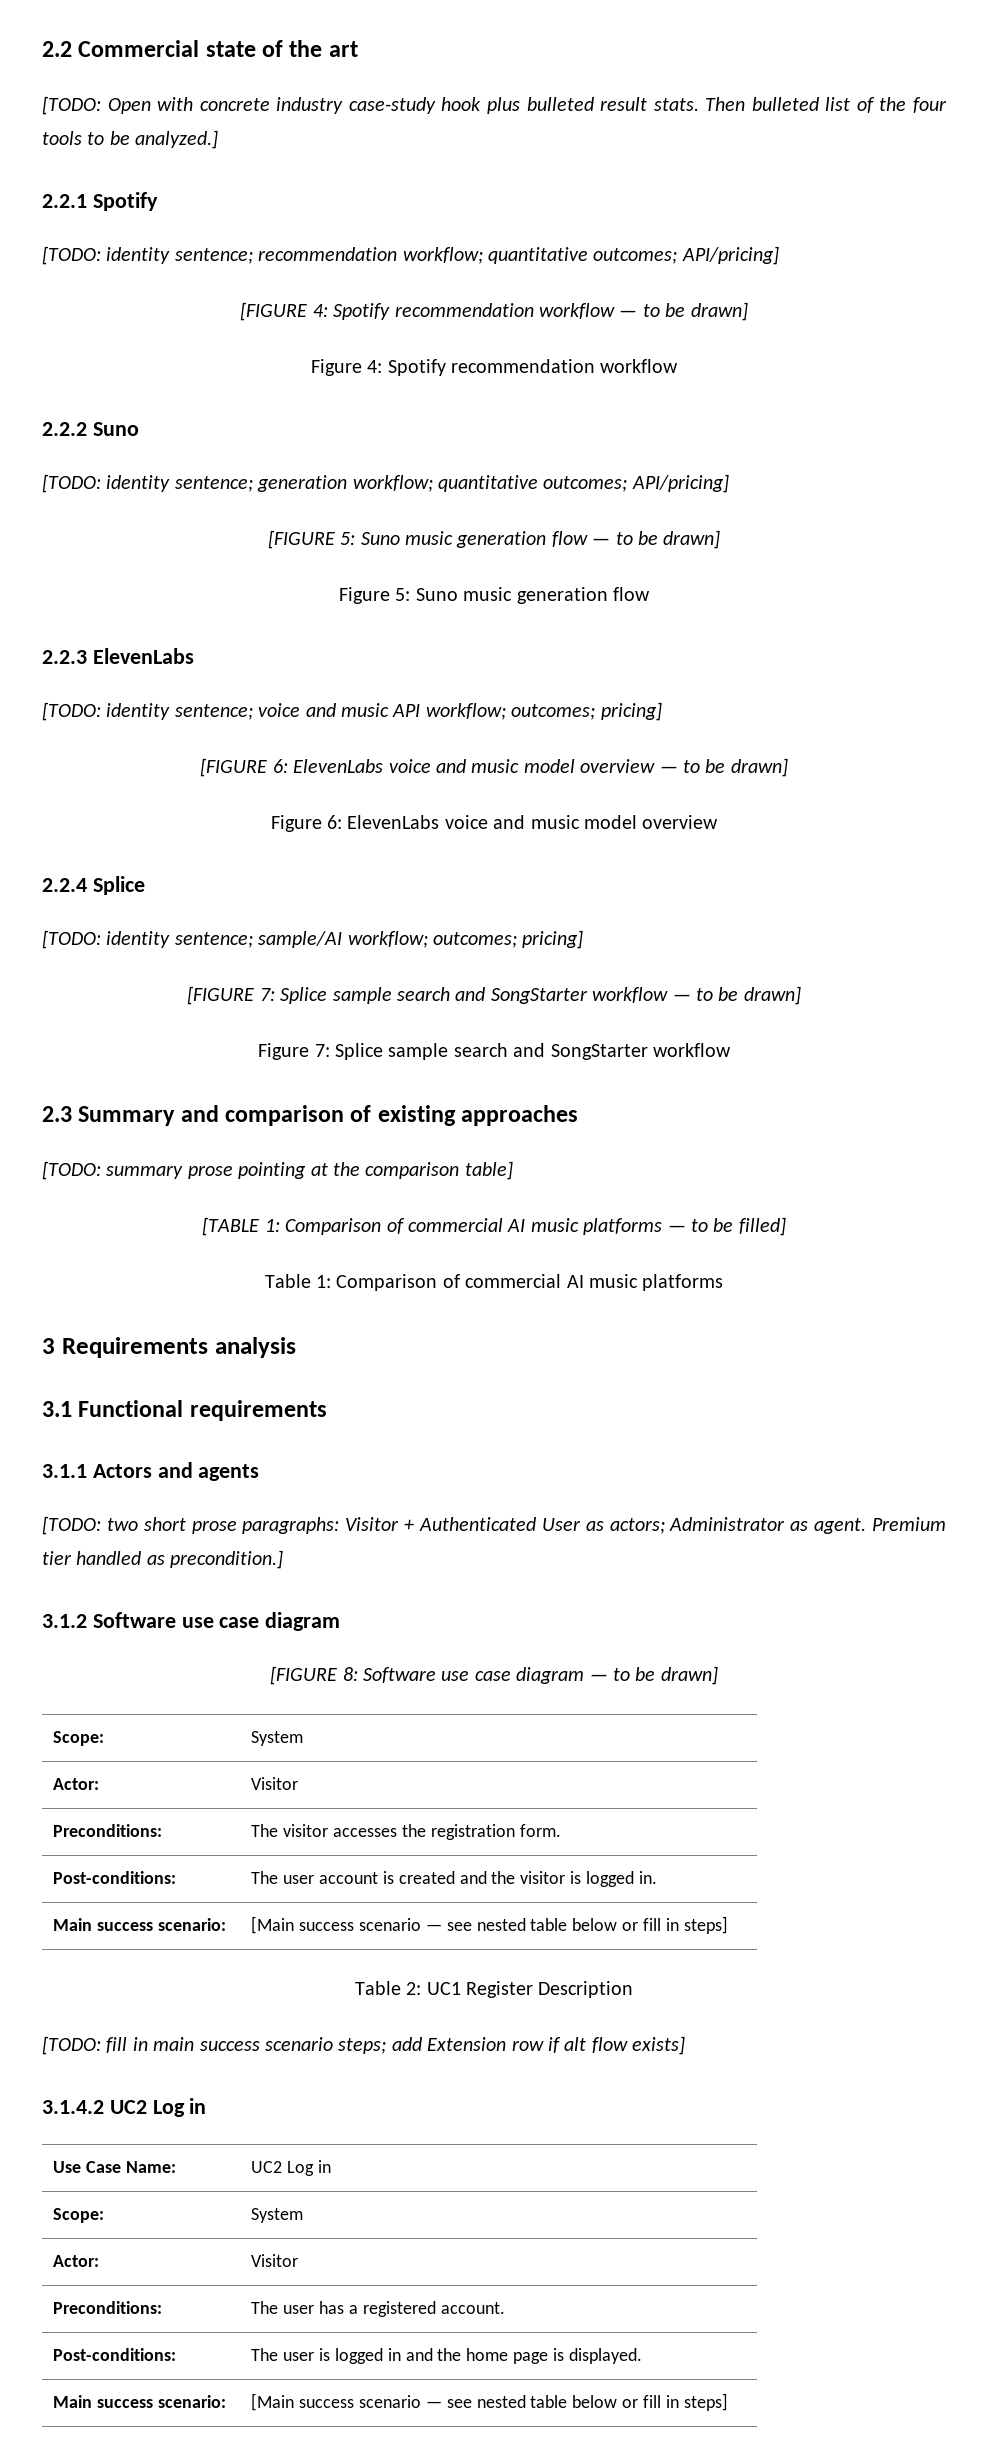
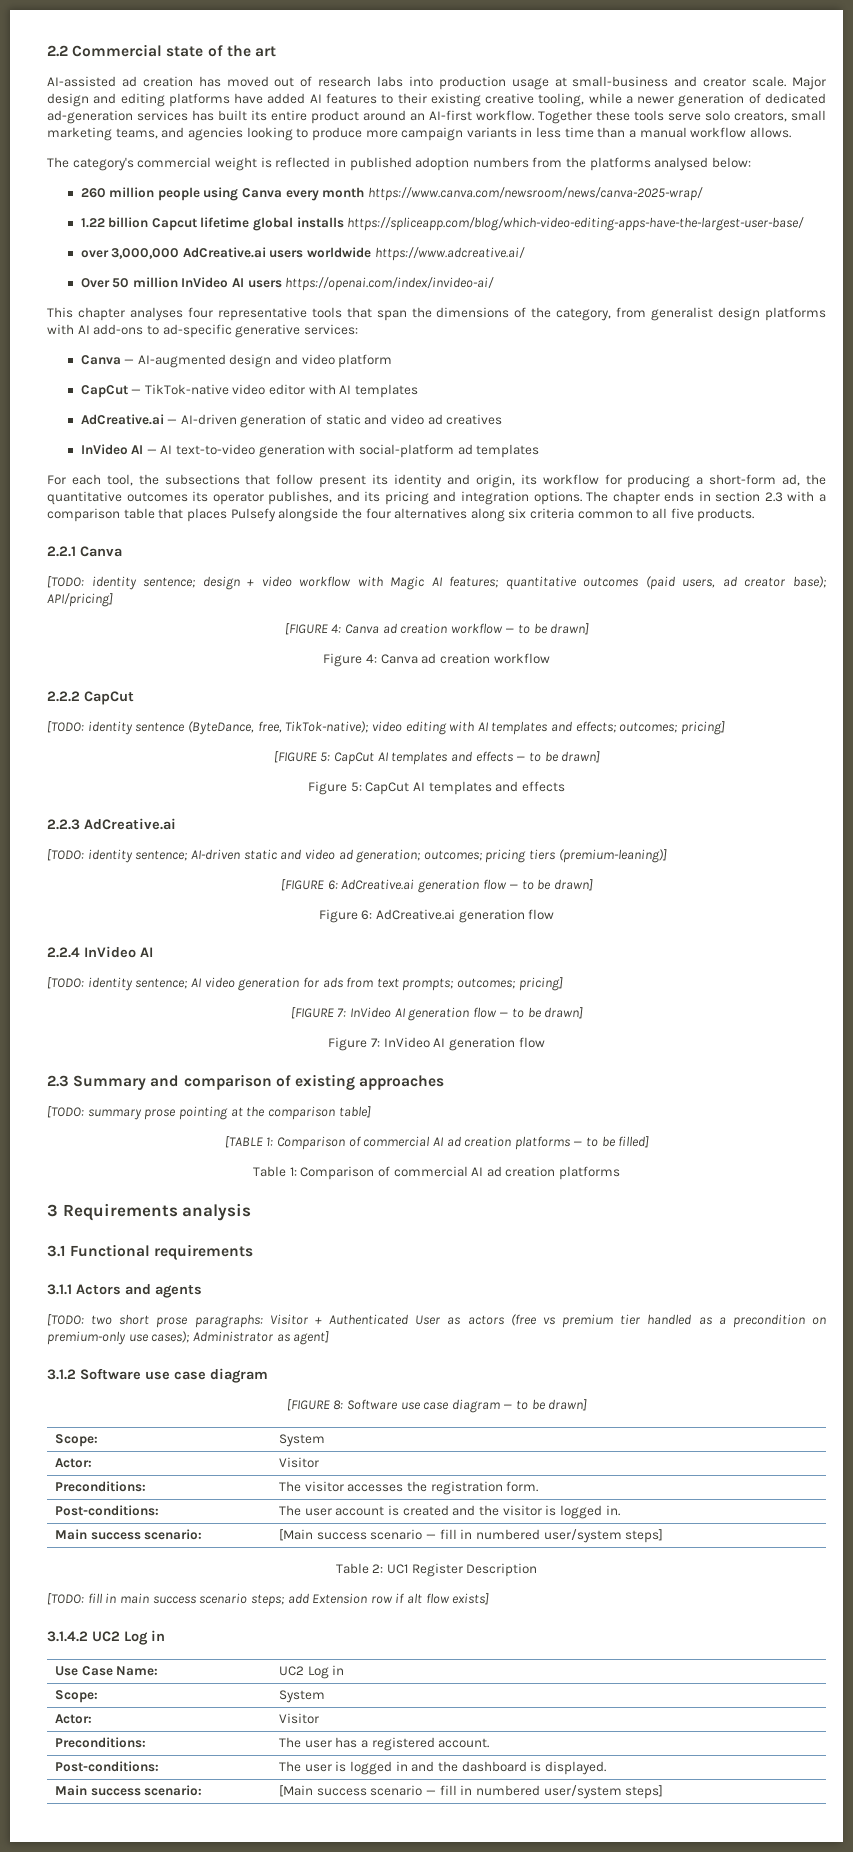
- [TODO: Open with concrete industry case-study hook plus bulleted result stats. Then bulleted list of the four tools to be analyzed.]
+ AI-assisted ad creation has moved out of research labs into production usage at small-business and creator scale. Major design and editing platforms have added AI features to their existing creative tooling, while a newer generation of dedicated ad-generation services has built its entire product around an AI-first workflow. Together these tools serve solo creators, small marketing teams, and agencies looking to produce more campaign variants in less time than a manual workflow allows.
+ The category's commercial weight is reflected in published adoption numbers from the platforms analysed below:
+ 260 million people using Canva every month https://www.canva.com/newsroom/news/canva-2025-wrap/
+ 1.22 billion Capcut lifetime global installs https://spliceapp.com/blog/which-video-editing-apps-have-the-largest-user-base/
+ over 3,000,000 AdCreative.ai users worldwide https://www.adcreative.ai/
+ Over 50 million InVideo AI users https://openai.com/index/invideo-ai/
+ This chapter analyses four representative tools that span the dimensions of the category, from generalist design platforms with AI add-ons to ad-specific generative services:
+ Canva — AI-augmented design and video platform
+ CapCut — TikTok-native video editor with AI templates
+ AdCreative.ai — AI-driven generation of static and video ad creatives
+ InVideo AI — AI text-to-video generation with social-platform ad templates
+ For each tool, the subsections that follow present its identity and origin, its workflow for producing a short-form ad, the quantitative outcomes its operator publishes, and its pricing and integration options. The chapter ends in section 2.3 with a comparison table that places Pulsefy alongside the four alternatives along six criteria common to all five products.
- 2.2.1 Spotify
- [TODO: identity sentence; recommendation workflow; quantitative outcomes; API/pricing]
+ 2.2.1 Canva
+ [TODO: identity sentence; design + video workflow with Magic AI features; quantitative outcomes (paid users, ad creator base); API/pricing]
- [FIGURE 4: Spotify recommendation workflow — to be drawn]
+ [FIGURE 4: Canva ad creation workflow — to be drawn]
- Figure 4: Spotify recommendation workflow
+ Figure 4: Canva ad creation workflow
- 2.2.2 Suno
- [TODO: identity sentence; generation workflow; quantitative outcomes; API/pricing]
- [FIGURE 5: Suno music generation flow — to be drawn]
- Figure 5: Suno music generation flow
- 2.2.3 ElevenLabs
- [TODO: identity sentence; voice and music API workflow; outcomes; pricing]
- [FIGURE 6: ElevenLabs voice and music model overview — to be drawn]
- Figure 6: ElevenLabs voice and music model overview
- 2.2.4 Splice
- [TODO: identity sentence; sample/AI workflow; outcomes; pricing]
- [FIGURE 7: Splice sample search and SongStarter workflow — to be drawn]
+ 2.2.2 CapCut
+ [TODO: identity sentence (ByteDance, free, TikTok-native); video editing with AI templates and effects; outcomes; pricing]
+ [FIGURE 5: CapCut AI templates and effects — to be drawn]
+ Figure 5: CapCut AI templates and effects
+ 2.2.3 AdCreative.ai
+ [TODO: identity sentence; AI-driven static and video ad generation; outcomes; pricing tiers (premium-leaning)]
+ [FIGURE 6: AdCreative.ai generation flow — to be drawn]
+ Figure 6: AdCreative.ai generation flow
+ 2.2.4 InVideo AI
+ [TODO: identity sentence; AI video generation for ads from text prompts; outcomes; pricing]
+ [FIGURE 7: InVideo AI generation flow — to be drawn]
- Figure 7: Splice sample search and SongStarter workflow
+ Figure 7: InVideo AI generation flow
- [TABLE 1: Comparison of commercial AI music platforms — to be filled]
+ [TABLE 1: Comparison of commercial AI ad creation platforms — to be filled]
- Table 1: Comparison of commercial AI music platforms
+ Table 1: Comparison of commercial AI ad creation platforms
- [TODO: two short prose paragraphs: Visitor + Authenticated User as actors; Administrator as agent. Premium tier handled as precondition.]
+ [TODO: two short prose paragraphs: Visitor + Authenticated User as actors (free vs premium tier handled as a precondition on premium-only use cases); Administrator as agent]
  Post-conditions: | The user account is created and the visitor is logged in.
- Main success scenario: | [Main success scenario — see nested table below or fill in steps]
+ Main success scenario: | [Main success scenario — fill in numbered user/system steps]
- Post-conditions: | The user is logged in and the home page is displayed.
- Main success scenario: | [Main success scenario — see nested table below or fill in steps]
+ Post-conditions: | The user is logged in and the dashboard is displayed.
+ Main success scenario: | [Main success scenario — fill in numbered user/system steps]

